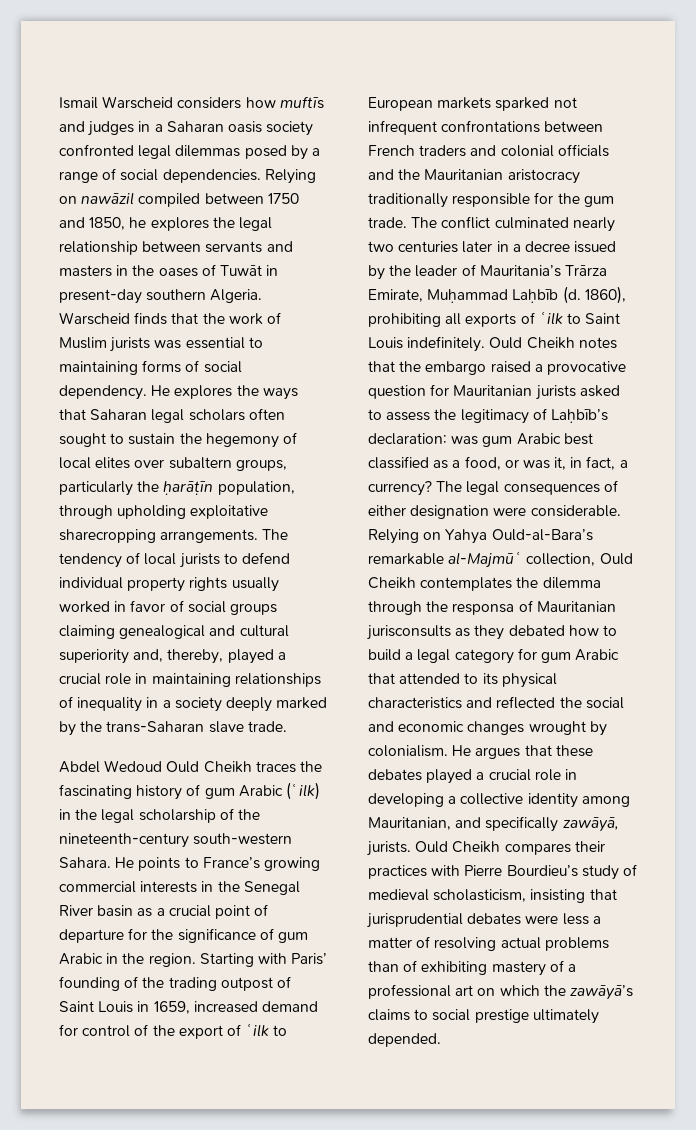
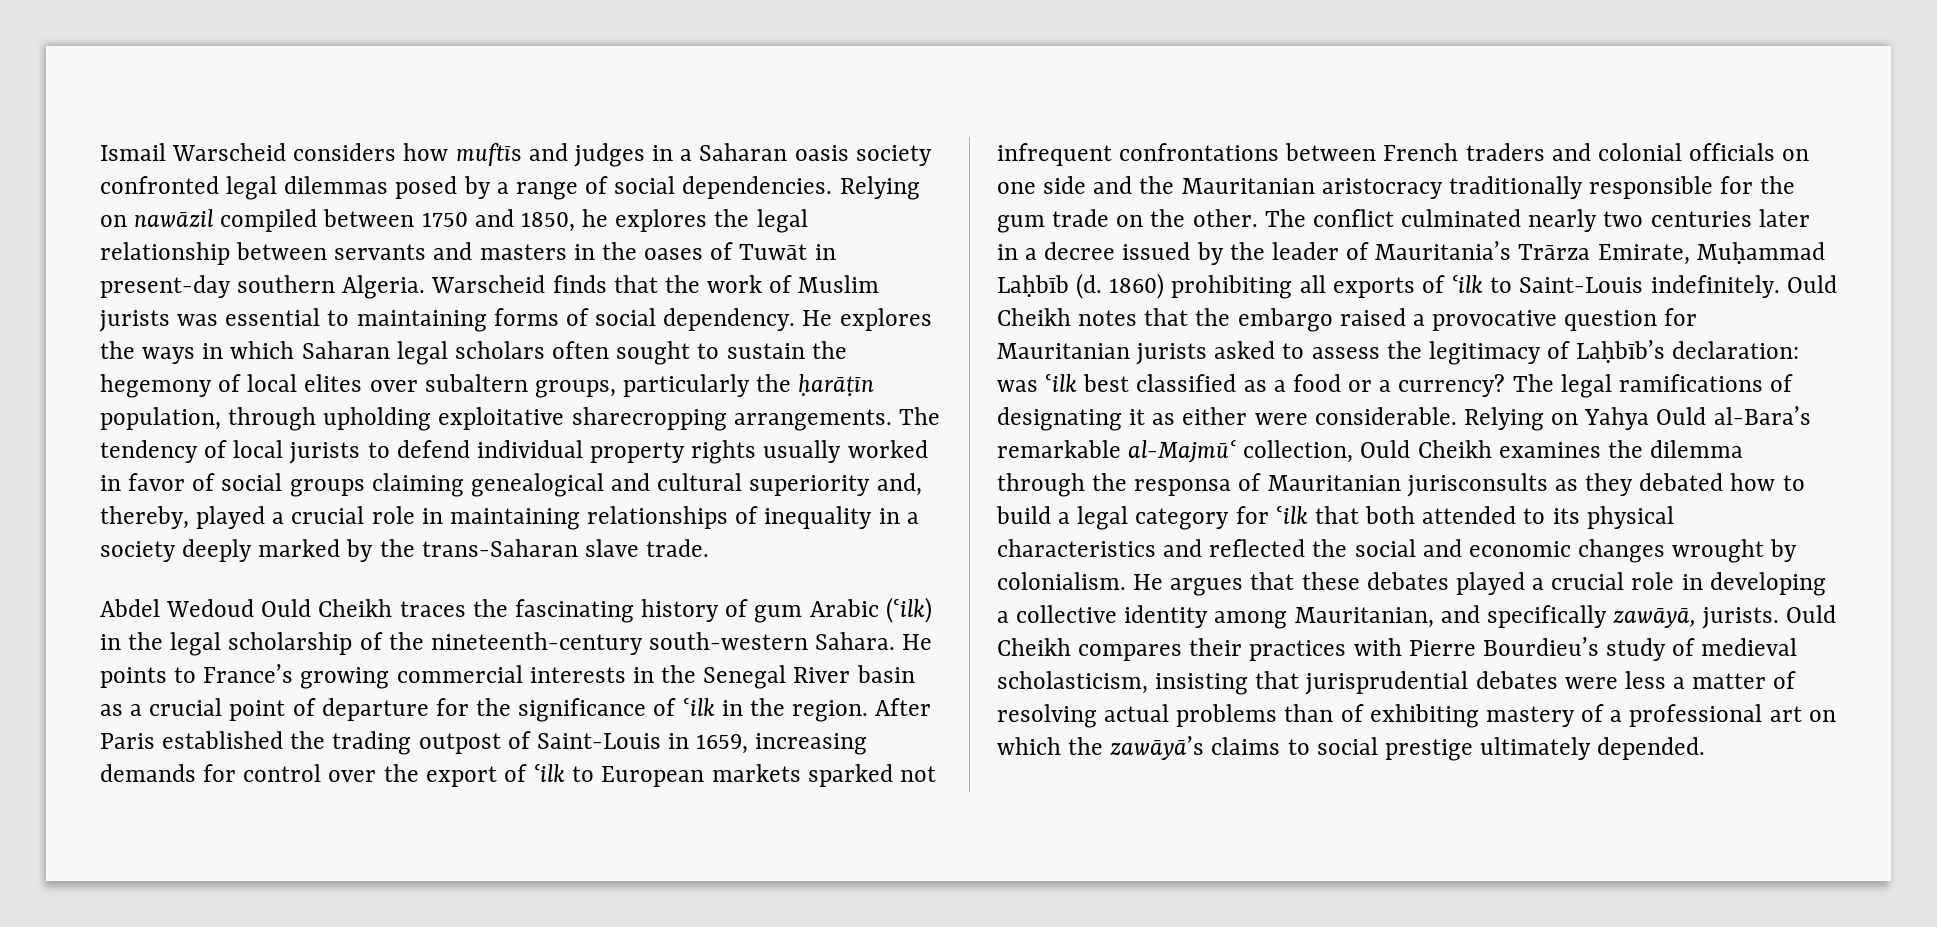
- He explores the ways that Saharan legal scholars often sought to sustain the hegemony of local elites over subaltern groups, particularly the ḥarāṭīn population, through upholding exploitative sharecropping arrangements.
+ He explores the ways in which Saharan legal scholars often sought to sustain the hegemony of local elites over subaltern groups, particularly the ḥarāṭīn population, through upholding exploitative sharecropping arrangements.
- He points to France’s growing commercial interests in the Senegal River basin as a crucial point of departure for the significance of gum Arabic in the region.
+ He points to France’s growing commercial interests in the Senegal River basin as a crucial point of departure for the significance of ʿilk in the region.
- Starting with Paris’ founding of the trading outpost of Saint Louis in 1659, increased demand for control of the export of ʿilk to European markets sparked not infrequent confrontations between French traders and colonial officials and the Mauritanian aristocracy traditionally responsible for the gum trade.
+ After Paris established the trading outpost of Saint-Louis in 1659, increasing demands for control over the export of ʿilk to European markets sparked not infrequent confrontations between French traders and colonial officials on one side and the Mauritanian aristocracy traditionally responsible for the gum trade on the other.
- 1860), prohibiting all exports of ʿilk to Saint Louis indefinitely.
+ 1860) prohibiting all exports of ʿilk to Saint-Louis indefinitely.
- Ould Cheikh notes that the embargo raised a provocative question for Mauritanian jurists asked to assess the legitimacy of Laḥbīb’s declaration: was gum Arabic best classified as a food, or was it, in fact, a currency? The legal consequences of either designation were considerable.
+ Ould Cheikh notes that the embargo raised a provocative question for Mauritanian jurists asked to assess the legitimacy of Laḥbīb’s declaration: was ʿilk best classified as a food or a currency? The legal ramifications of designating it as either were considerable.
- Relying on Yahya Ould-al-Bara’s remarkable al-Majmūʿ collection, Ould Cheikh contemplates the dilemma through the responsa of Mauritanian jurisconsults as they debated how to build a legal category for gum Arabic that attended to its physical characteristics and reflected the social and economic changes wrought by colonialism.
+ Relying on Yahya Ould al-Bara’s remarkable al-Majmūʿ collection, Ould Cheikh examines the dilemma through the responsa of Mauritanian jurisconsults as they debated how to build a legal category for ʿilk that both attended to its physical characteristics and reflected the social and economic changes wrought by colonialism.

